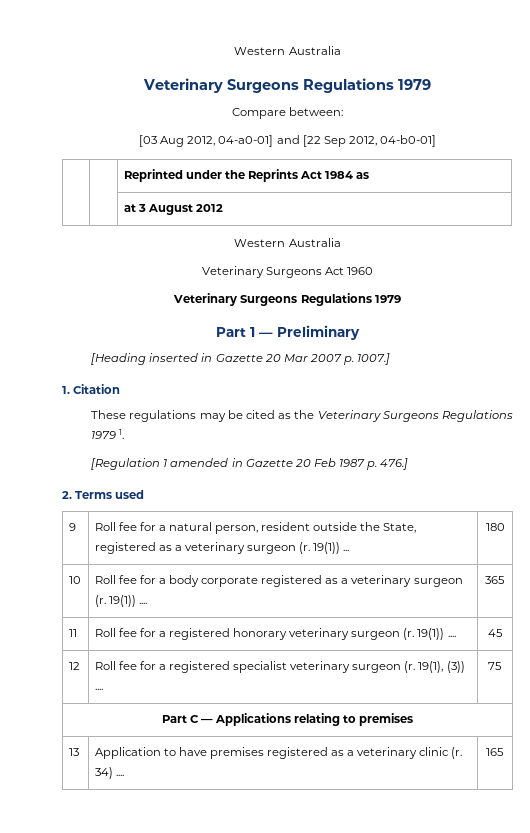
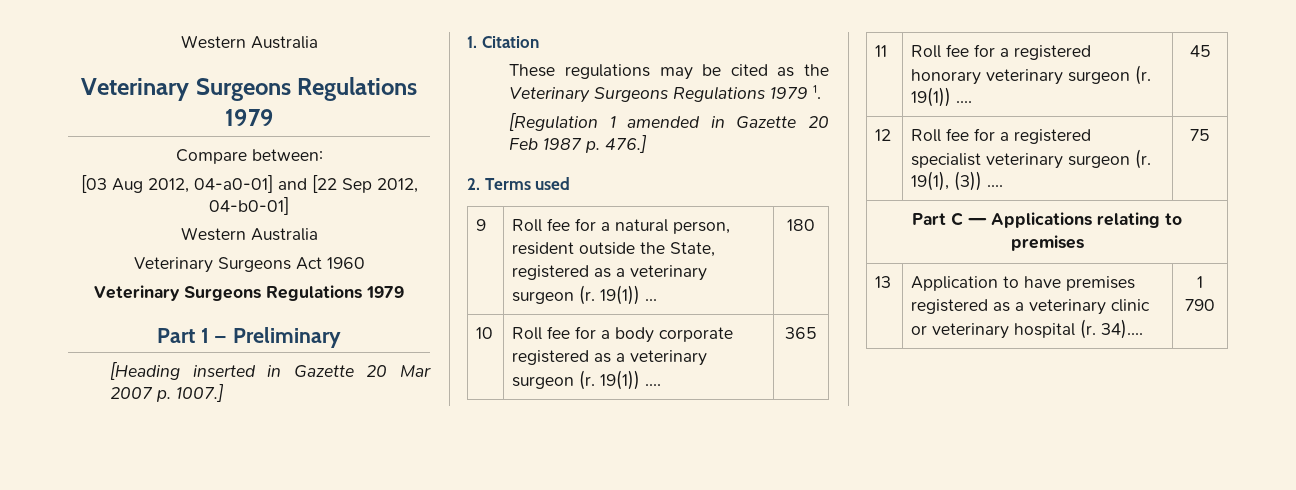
- | | Reprinted under the Reprints Act 1984 as
- | | at 3 August 2012
- 13 | Application to have premises registered as a veterinary clinic (r. 34) .... | 165
+ 13 | Application to have premises registered as a veterinary clinic or veterinary hospital (r. 34).... | 1 790

